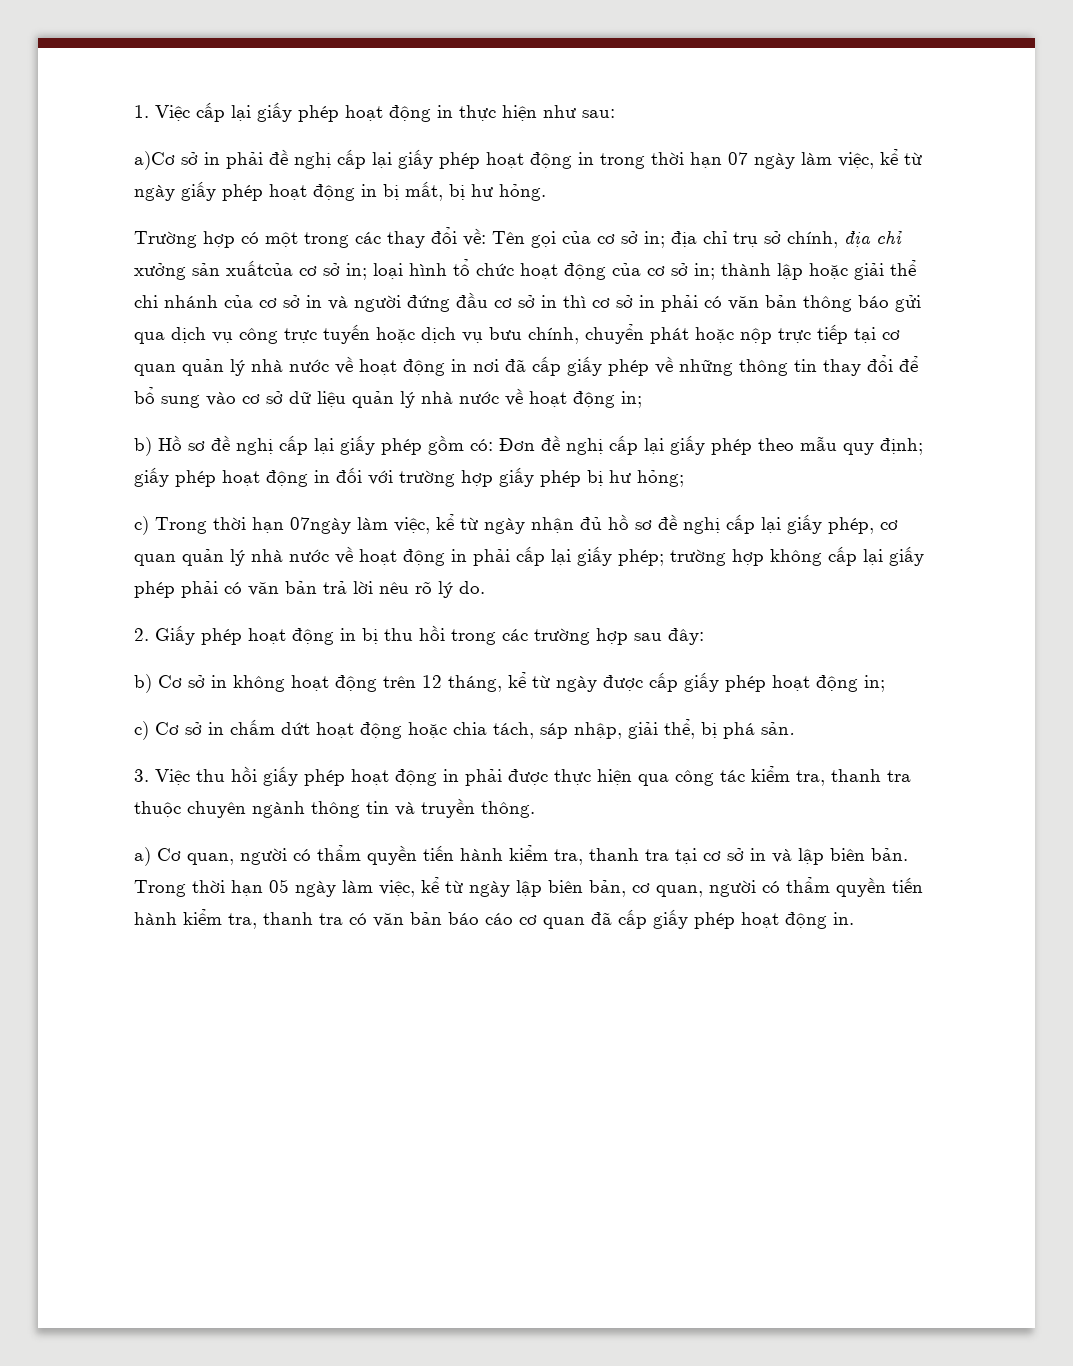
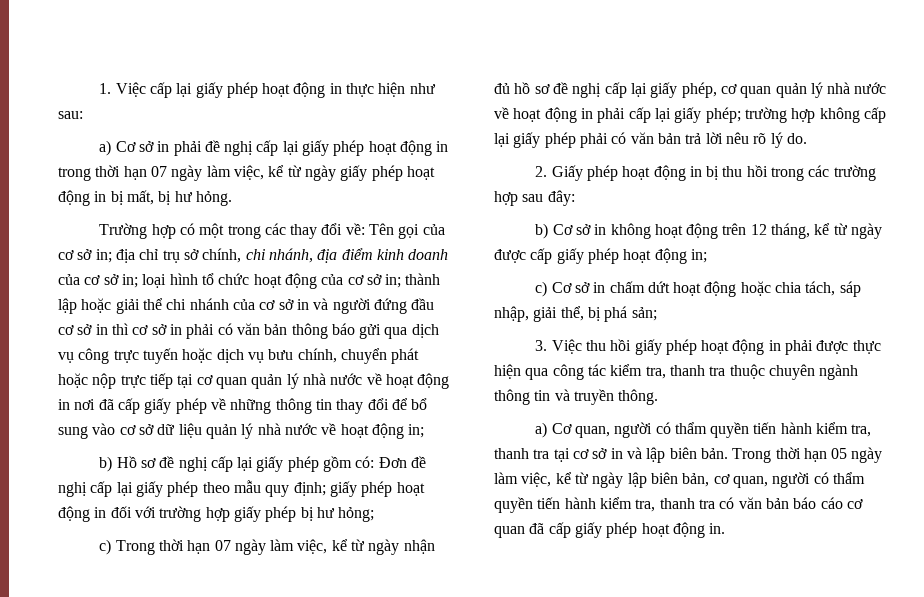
- a)Cơ sở in phải đề nghị cấp lại giấy phép hoạt động in trong thời hạn 07 ngày làm việc, kể từ ngày giấy phép hoạt động in bị mất, bị hư hỏng.
+ a) Cơ sở in phải đề nghị cấp lại giấy phép hoạt động in trong thời hạn 07 ngày làm việc, kể từ ngày giấy phép hoạt động in bị mất, bị hư hỏng.
- địa chỉ trụ sở chính, địa chỉ xưởng sản xuấtcủa cơ sở in;
+ địa chỉ trụ sở chính, chi nhánh, địa điểm kinh doanh của cơ sở in;
- c) Trong thời hạn 07ngày làm việc, kể từ ngày nhận đủ hồ sơ đề nghị cấp lại giấy phép, cơ quan quản lý nhà nước về hoạt động in phải cấp lại giấy phép; trường hợp không cấp lại giấy phép phải có văn bản trả lời nêu rõ lý do.
+ c) Trong thời hạn 07 ngày làm việc, kể từ ngày nhận đủ hồ sơ đề nghị cấp lại giấy phép, cơ quan quản lý nhà nước về hoạt động in phải cấp lại giấy phép; trường hợp không cấp lại giấy phép phải có văn bản trả lời nêu rõ lý do.
- c) Cơ sở in chấm dứt hoạt động hoặc chia tách, sáp nhập, giải thể, bị phá sản.
+ c) Cơ sở in chấm dứt hoạt động hoặc chia tách, sáp nhập, giải thể, bị phá sản;

